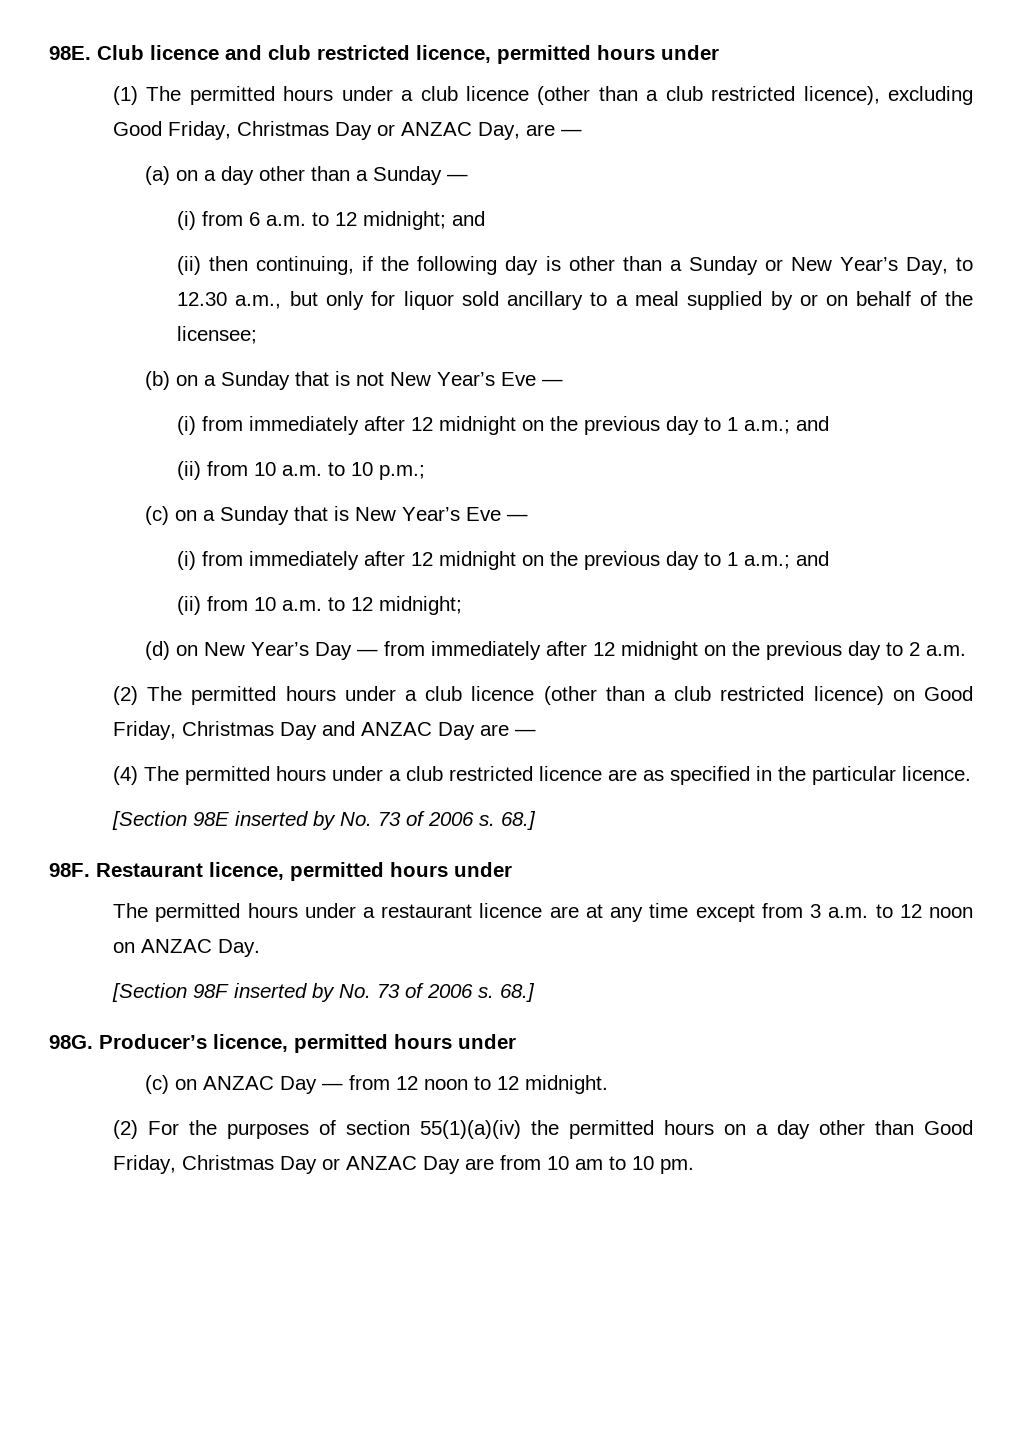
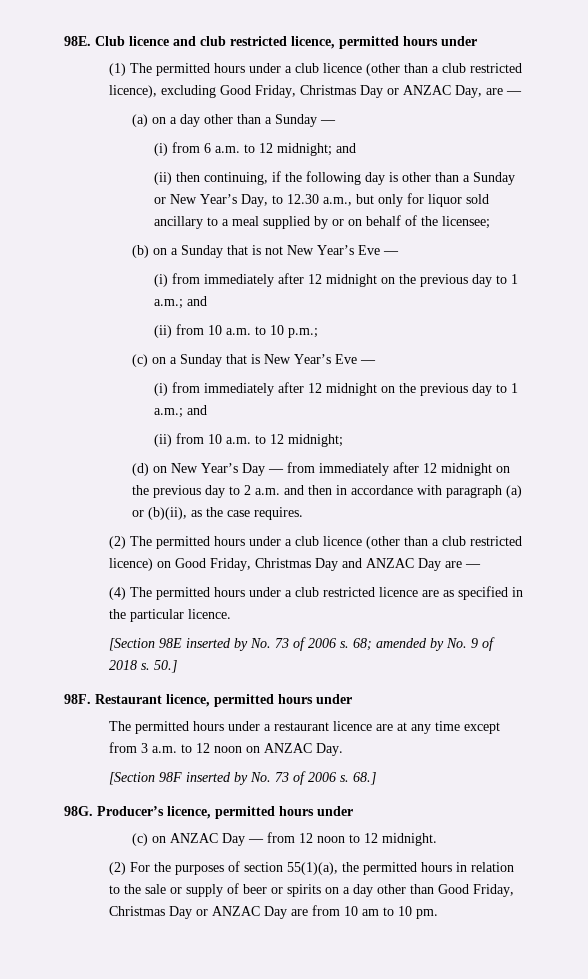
- (d) on New Year’s Day — from immediately after 12 midnight on the previous day to 2 a.m.
+ (d) on New Year’s Day — from immediately after 12 midnight on the previous day to 2 a.m. and then in accordance with paragraph (a) or (b)(ii), as the case requires.
- [Section 98E inserted by No. 73 of 2006 s. 68.]
+ [Section 98E inserted by No. 73 of 2006 s. 68; amended by No. 9 of 2018 s. 50.]
- (2) For the purposes of section 55(1)(a)(iv) the permitted hours on a day other than Good Friday, Christmas Day or ANZAC Day are from 10 am to 10 pm.
+ (2) For the purposes of section 55(1)(a), the permitted hours in relation to the sale or supply of beer or spirits on a day other than Good Friday, Christmas Day or ANZAC Day are from 10 am to 10 pm.

